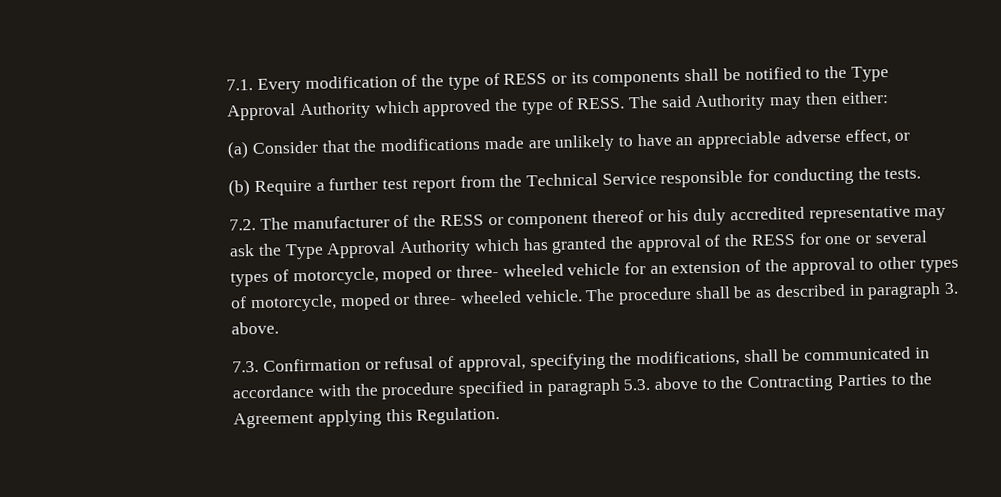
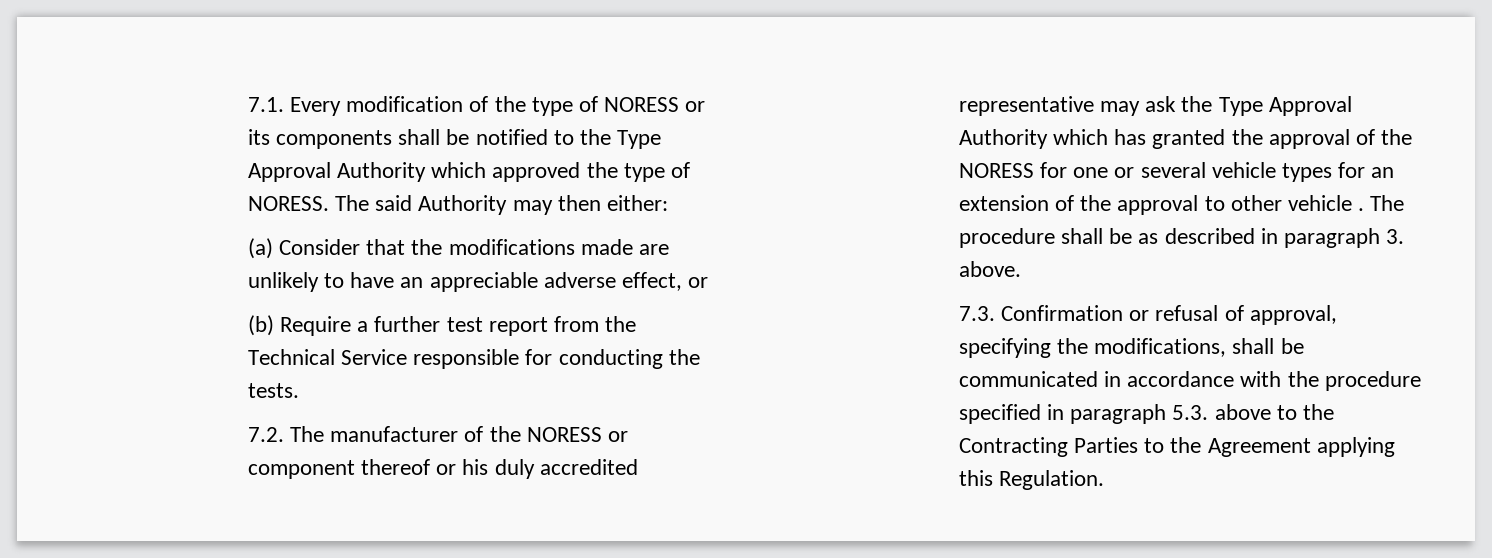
- 7.1. Every modification of the type of RESS or its components shall be notified to the Type Approval Authority which approved the type of RESS.
+ 7.1. Every modification of the type of NORESS or its components shall be notified to the Type Approval Authority which approved the type of NORESS.
- 7.2. The manufacturer of the RESS or component thereof or his duly accredited representative may ask the Type Approval Authority which has granted the approval of the RESS for one or several types of motorcycle, moped or three- wheeled vehicle for an extension of the approval to other types of motorcycle, moped or three- wheeled vehicle.
+ 7.2. The manufacturer of the NORESS or component thereof or his duly accredited representative may ask the Type Approval Authority which has granted the approval of the NORESS for one or several vehicle types for an extension of the approval to other vehicle .

